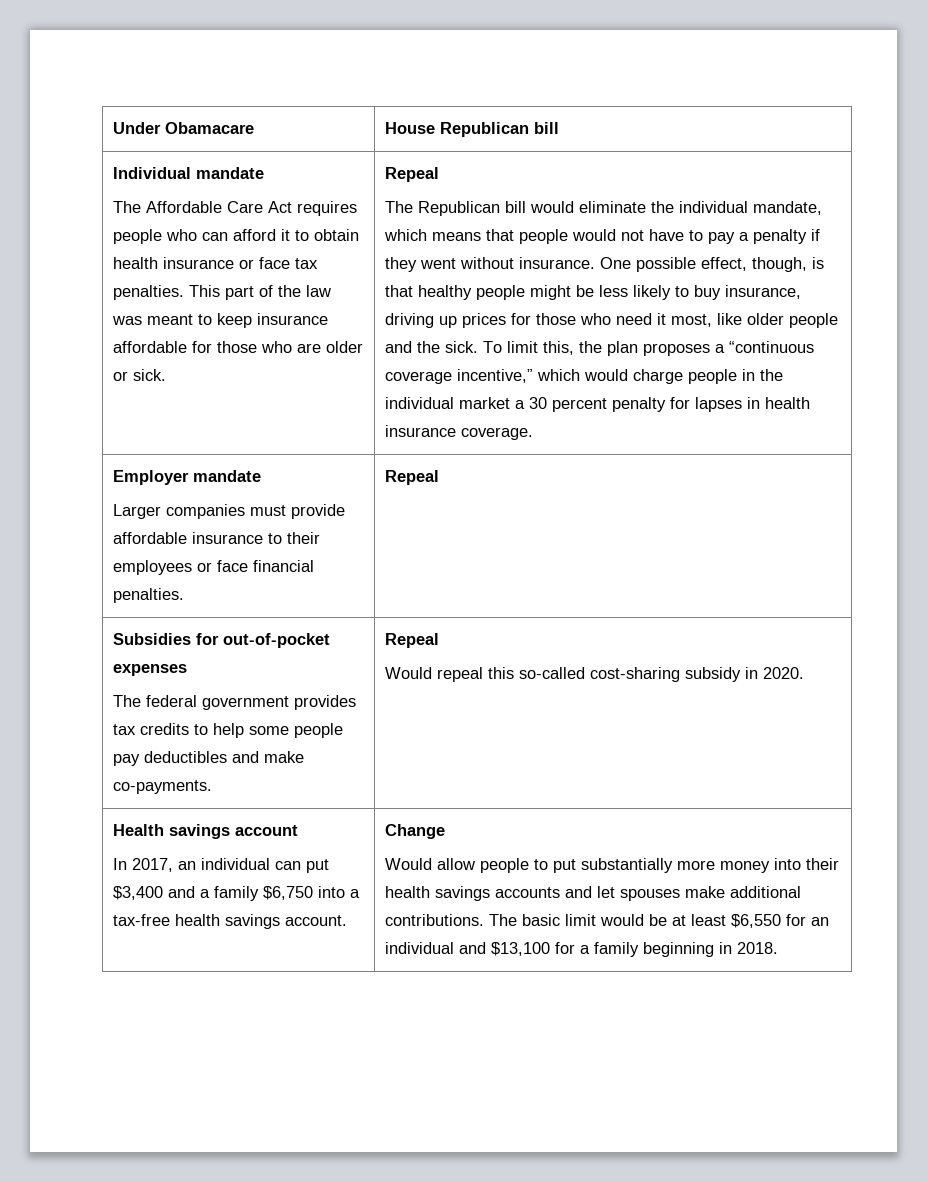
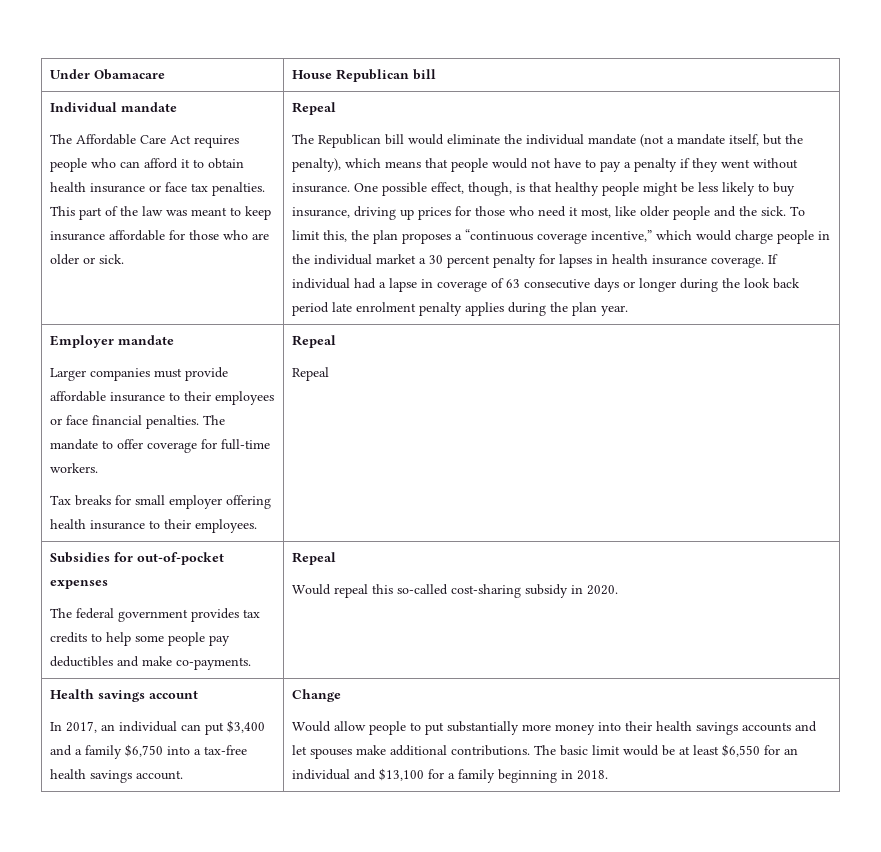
- The Republican bill would eliminate the individual mandate, which means that people would not have to pay a penalty if they went without insurance.
+ The Republican bill would eliminate the individual mandate (not a mandate itself, but the penalty), which means that people would not have to pay a penalty if they went without insurance.
+ If individual had a lapse in coverage of 63 consecutive days or longer during the look back period late enrolment penalty applies during the plan year.
  Employer mandate
- Larger companies must provide affordable insurance to their employees or face financial penalties. | Repeal
+ Larger companies must provide affordable insurance to their employees or face financial penalties. The mandate to offer coverage for full-time workers.
+ Tax breaks for small employer offering health insurance to their employees. | Repeal
+ Repeal

